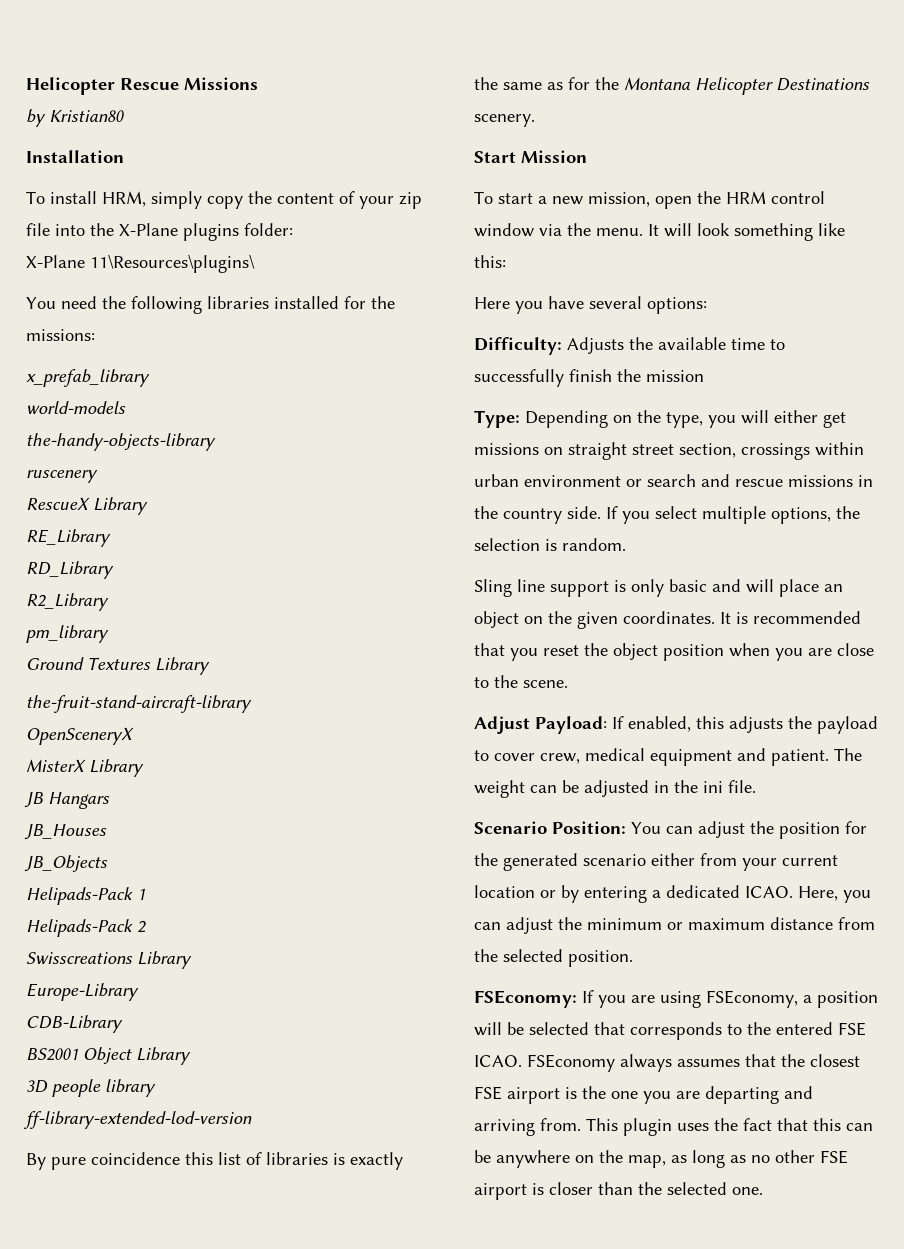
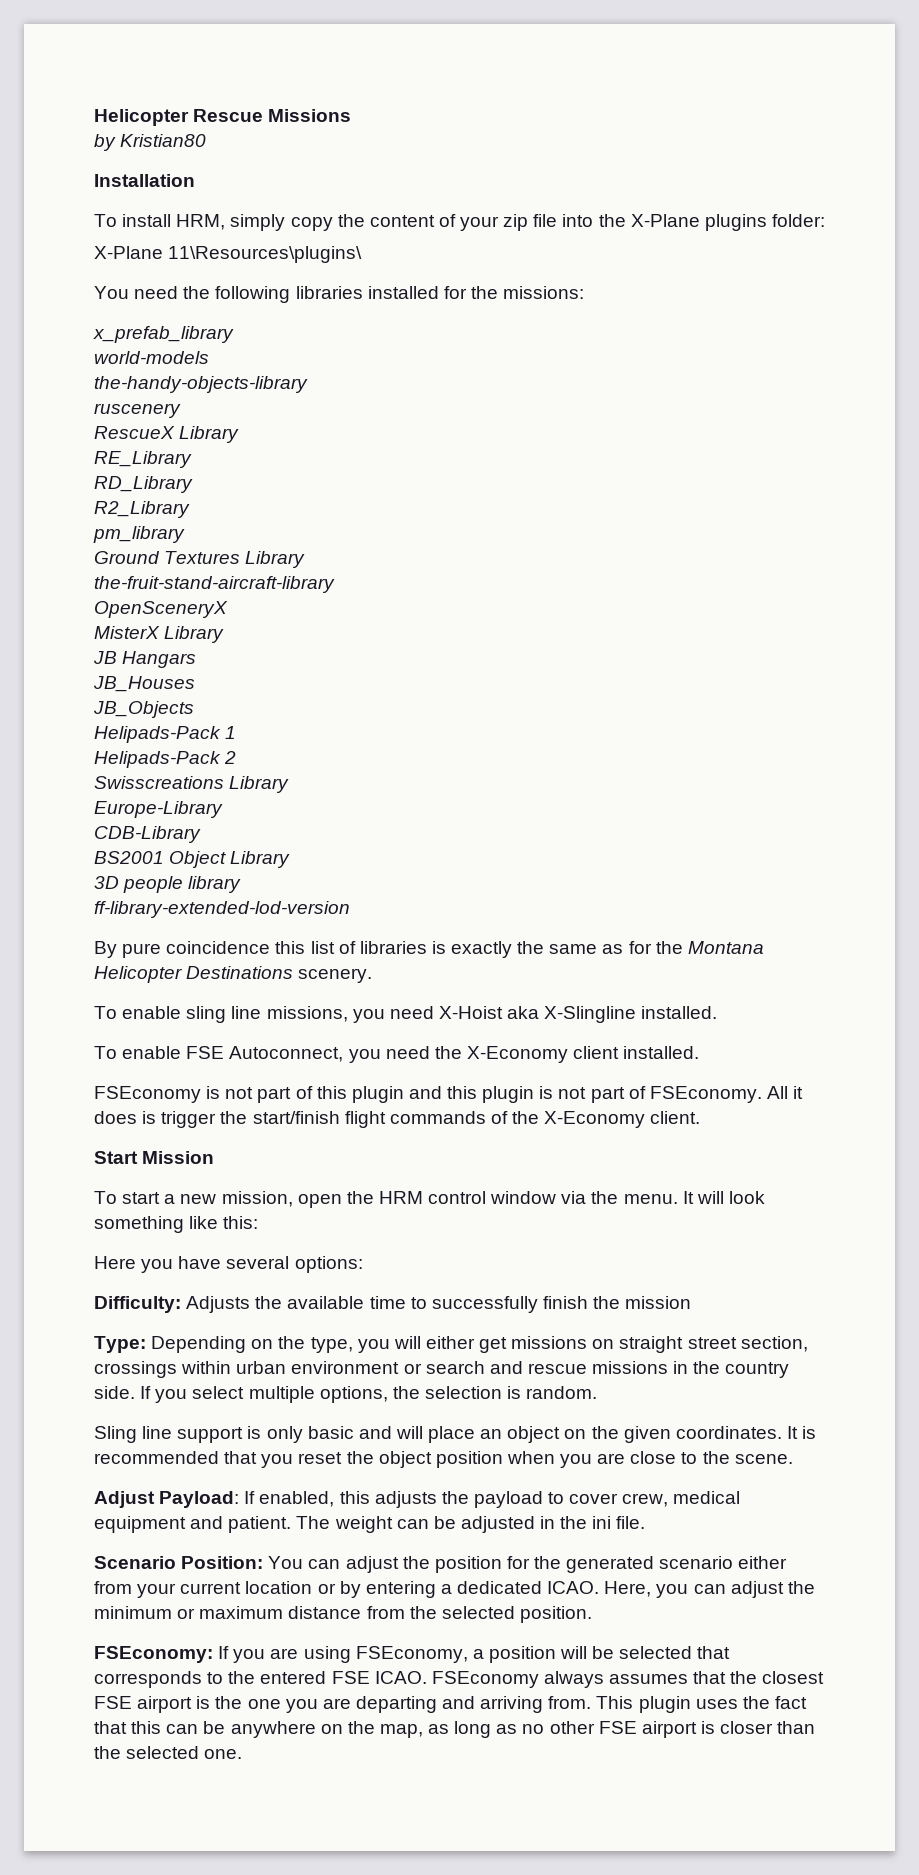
+ To enable sling line missions, you need X-Hoist aka X-Slingline installed.
+ To enable FSE Autoconnect, you need the X-Economy client installed.
+ FSEconomy is not part of this plugin and this plugin is not part of FSEconomy. All it does is trigger the start/finish flight commands of the X-Economy client.

